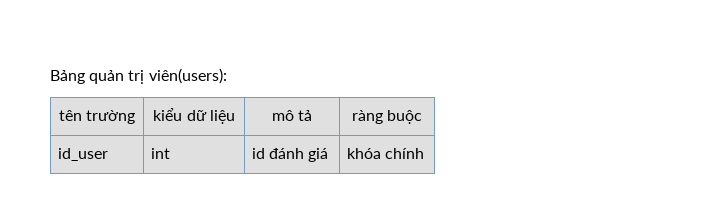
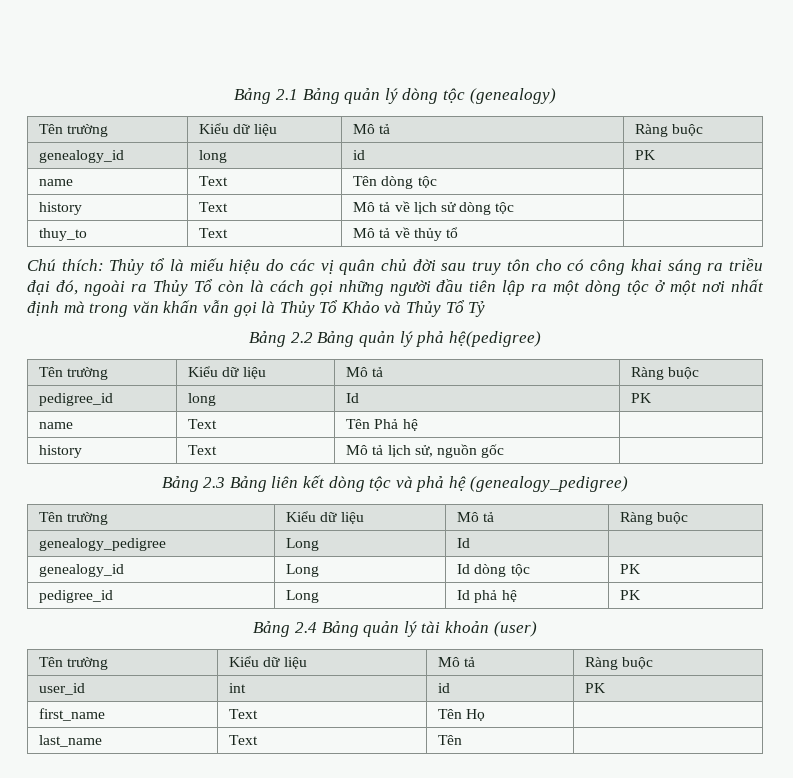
- Bảng quản trị viên(users):
- tên trường | kiểu dữ liệu | mô tả | ràng buộc
- id_user | int | id đánh giá | khóa chính
+ Bảng 2.1 Bảng quản lý dòng tộc (genealogy)
+ Tên trường | Kiểu dữ liệu | Mô tả | Ràng buộc
+ genealogy_id | long | id | PK
+ name | Text | Tên dòng tộc |
+ history | Text | Mô tả về lịch sử dòng tộc |
+ thuy_to | Text | Mô tả về thủy tổ |
+ Chú thích: Thủy tổ là miếu hiệu do các vị quân chủ đời sau truy tôn cho có công khai sáng ra triều đại đó, ngoài ra Thủy Tổ còn là cách gọi những người đầu tiên lập ra một dòng tộc ở một nơi nhất định mà trong văn khấn vẫn gọi là Thủy Tổ Khảo và Thủy Tổ Tỷ
+ Bảng 2.2 Bảng quản lý phả hệ(pedigree)
+ Tên trường | Kiểu dữ liệu | Mô tả | Ràng buộc
+ pedigree_id | long | Id | PK
+ name | Text | Tên Phả hệ |
+ history | Text | Mô tả lịch sử, nguồn gốc |
+ Bảng 2.3 Bảng liên kết dòng tộc và phả hệ (genealogy_pedigree)
+ Tên trường | Kiểu dữ liệu | Mô tả | Ràng buộc
+ genealogy_pedigree | Long | Id |
+ genealogy_id | Long | Id dòng tộc | PK
+ pedigree_id | Long | Id phả hệ | PK
+ Bảng 2.4 Bảng quản lý tài khoản (user)
+ Tên trường | Kiểu dữ liệu | Mô tả | Ràng buộc
+ user_id | int | id | PK
+ first_name | Text | Tên Họ |
+ last_name | Text | Tên |

